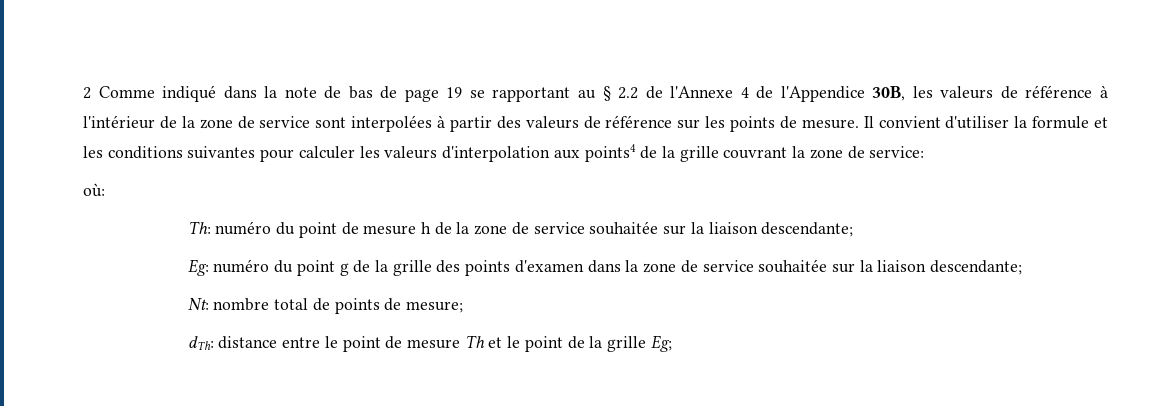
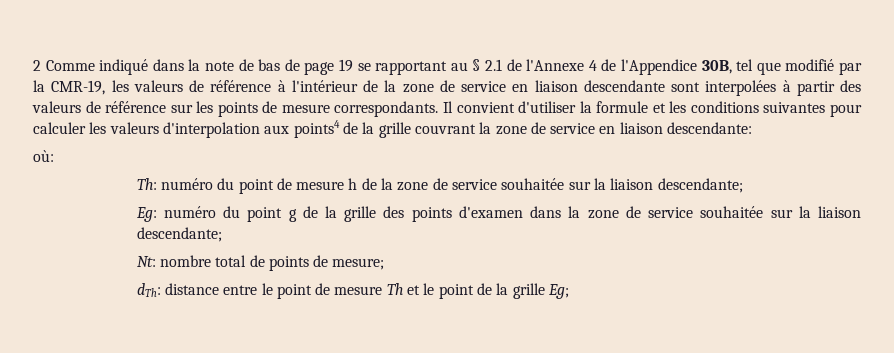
- 2 Comme indiqué dans la note de bas de page 19 se rapportant au § 2.2 de l'Annexe 4 de l'Appendice 30B, les valeurs de référence à l'intérieur de la zone de service sont interpolées à partir des valeurs de référence sur les points de mesure.
+ 2 Comme indiqué dans la note de bas de page 19 se rapportant au § 2.1 de l'Annexe 4 de l'Appendice 30B, tel que modifié par la CMR-19, les valeurs de référence à l'intérieur de la zone de service en liaison descendante sont interpolées à partir des valeurs de référence sur les points de mesure correspondants.
- Il convient d'utiliser la formule et les conditions suivantes pour calculer les valeurs d'interpolation aux points4 de la grille couvrant la zone de service:
+ Il convient d'utiliser la formule et les conditions suivantes pour calculer les valeurs d'interpolation aux points4 de la grille couvrant la zone de service en liaison descendante:

